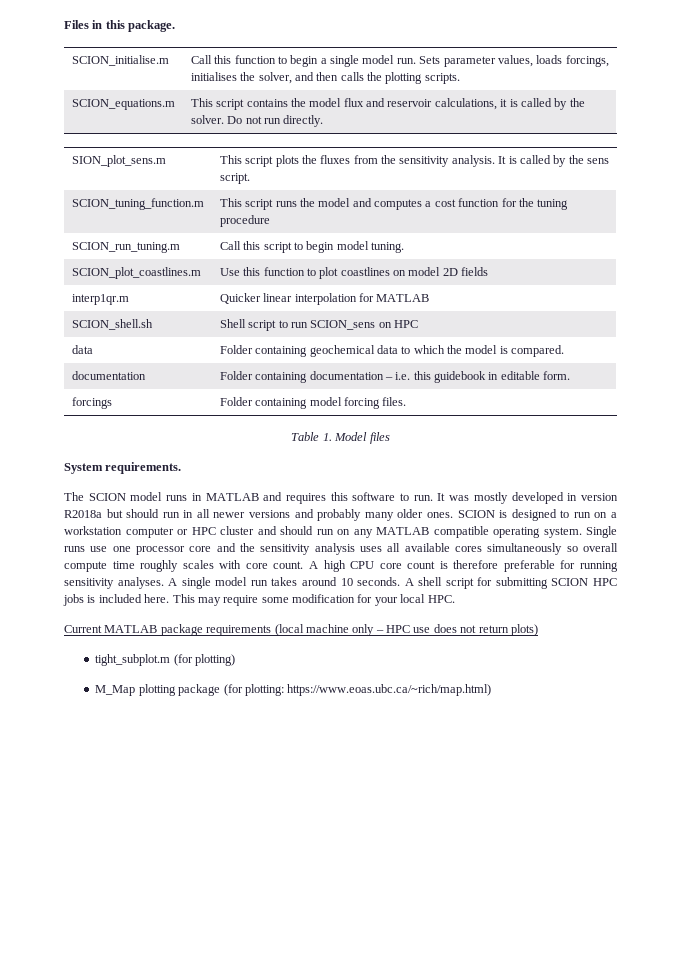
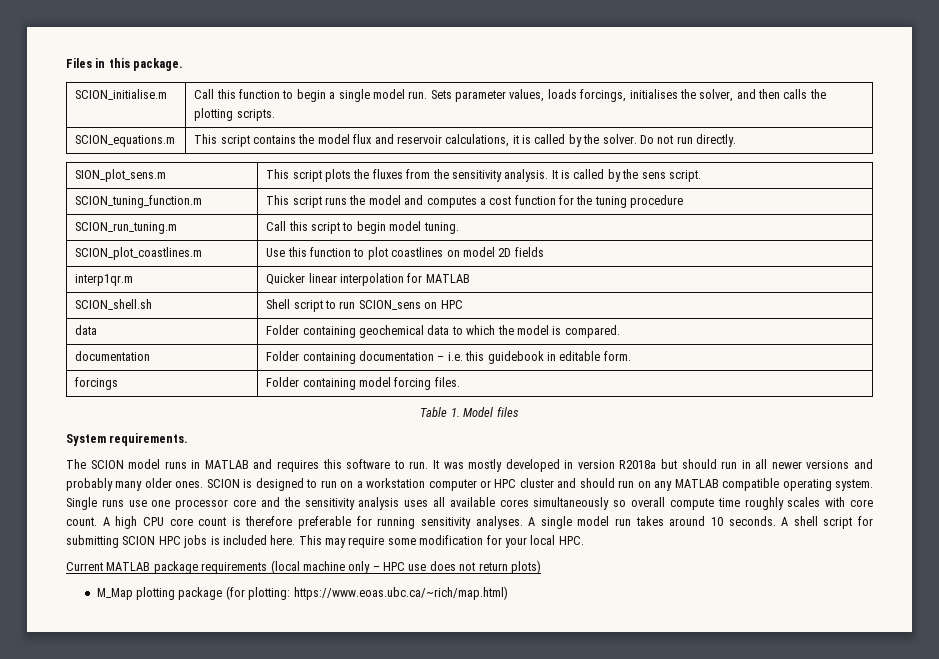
- tight_subplot.m (for plotting)

